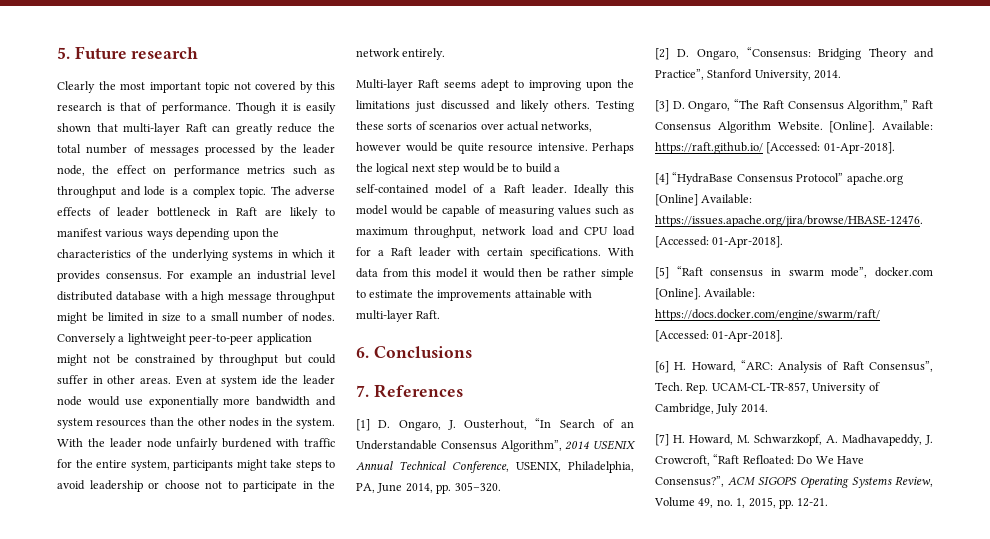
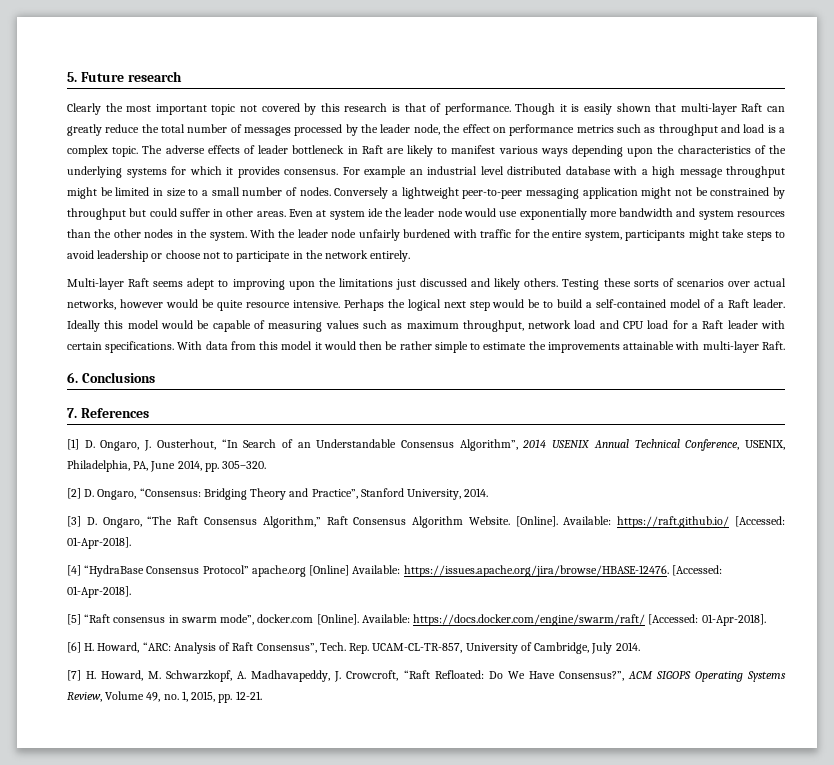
- Though it is easily shown that multi-layer Raft can greatly reduce the total number of messages processed by the leader node, the effect on performance metrics such as throughput and lode is a complex topic.
+ Though it is easily shown that multi-layer Raft can greatly reduce the total number of messages processed by the leader node, the effect on performance metrics such as throughput and load is a complex topic.
- The adverse effects of leader bottleneck in Raft are likely to manifest various ways depending upon the characteristics of the underlying systems in which it provides consensus.
+ The adverse effects of leader bottleneck in Raft are likely to manifest various ways depending upon the characteristics of the underlying systems for which it provides consensus.
- Conversely a lightweight peer-to-peer application might not be constrained by throughput but could suffer in other areas.
+ Conversely a lightweight peer-to-peer messaging application might not be constrained by throughput but could suffer in other areas.

